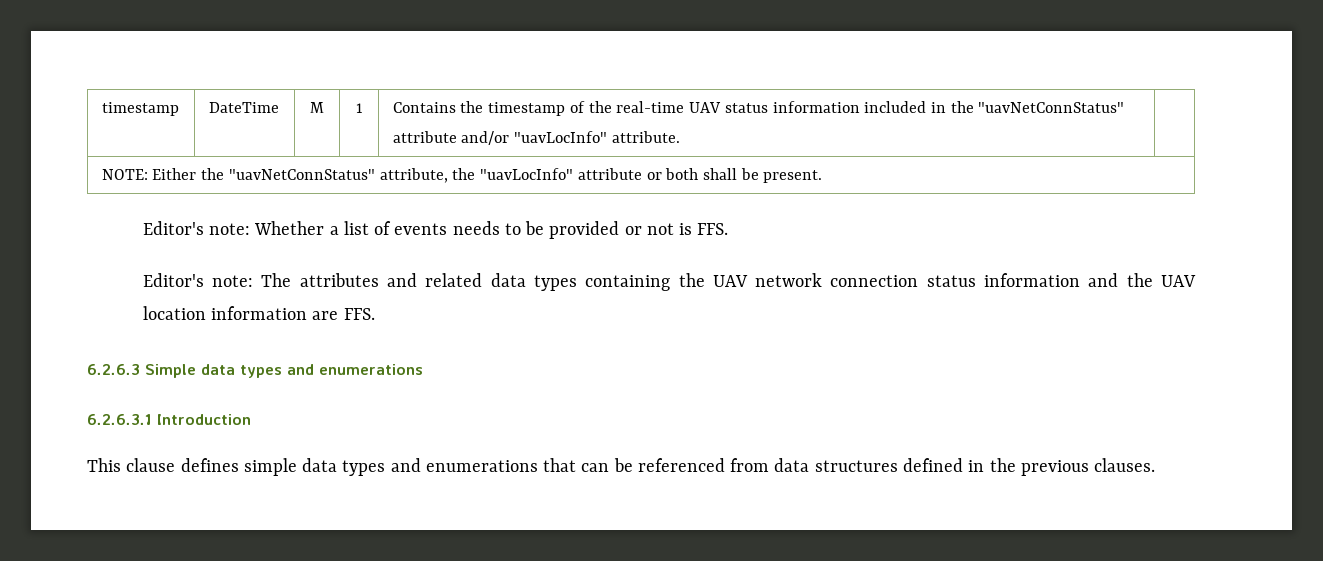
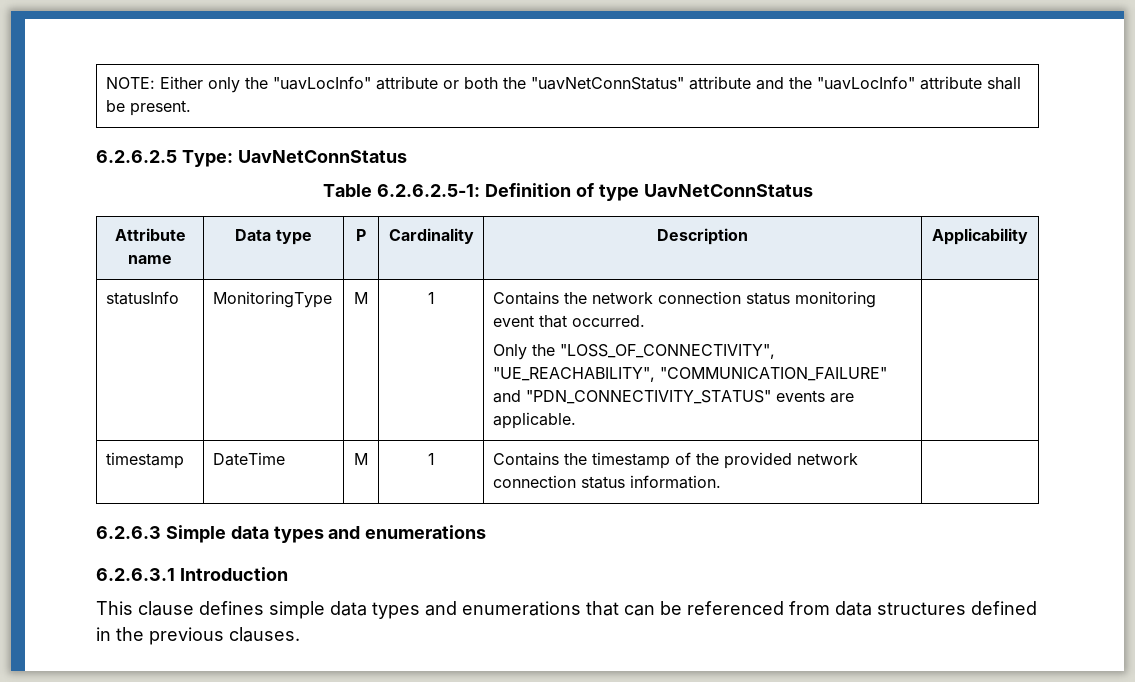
+ NOTE: Either only the "uavLocInfo" attribute or both the "uavNetConnStatus" attribute and the "uavLocInfo" attribute shall be present.
+ 6.2.6.2.5 Type: UavNetConnStatus
+ Table 6.2.6.2.5-1: Definition of type UavNetConnStatus
+ Attribute name | Data type | P | Cardinality | Description | Applicability
+ statusInfo | MonitoringType | M | 1 | Contains the network connection status monitoring event that occurred.
+ Only the "LOSS_OF_CONNECTIVITY", "UE_REACHABILITY", "COMMUNICATION_FAILURE" and "PDN_CONNECTIVITY_STATUS" events are applicable. |
- timestamp | DateTime | M | 1 | Contains the timestamp of the real-time UAV status information included in the "uavNetConnStatus" attribute and/or "uavLocInfo" attribute. |
- NOTE: Either the "uavNetConnStatus" attribute, the "uavLocInfo" attribute or both shall be present.
- Editor's note: Whether a list of events needs to be provided or not is FFS.
- Editor's note: The attributes and related data types containing the UAV network connection status information and the UAV location information are FFS.
+ timestamp | DateTime | M | 1 | Contains the timestamp of the provided network connection status information. |

